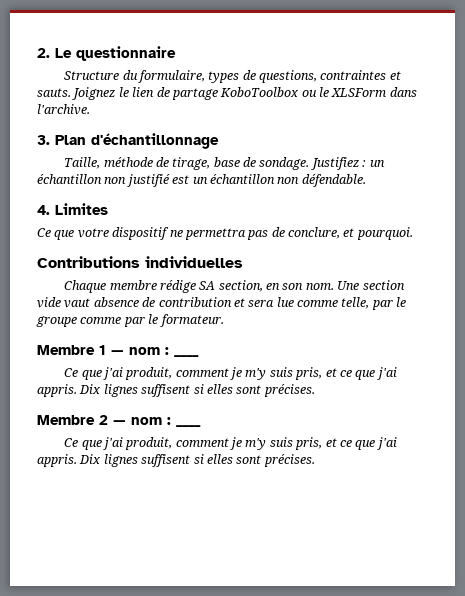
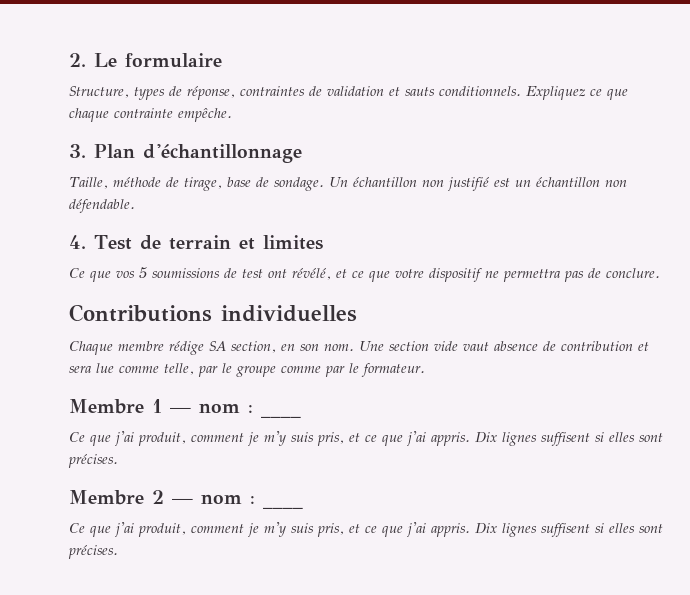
- 2. Le questionnaire
- Structure du formulaire, types de questions, contraintes et sauts. Joignez le lien de partage KoboToolbox ou le XLSForm dans l'archive.
+ 2. Le formulaire
+ Structure, types de réponse, contraintes de validation et sauts conditionnels. Expliquez ce que chaque contrainte empêche.
- Justifiez : un échantillon non justifié est un échantillon non défendable.
+ Un échantillon non justifié est un échantillon non défendable.
- 4. Limites
- Ce que votre dispositif ne permettra pas de conclure, et pourquoi.
+ 4. Test de terrain et limites
+ Ce que vos 5 soumissions de test ont révélé, et ce que votre dispositif ne permettra pas de conclure.

